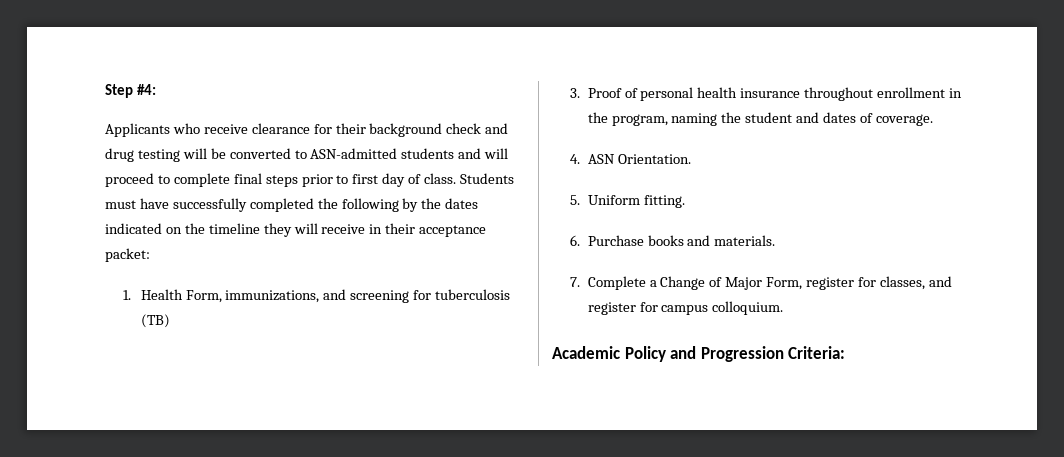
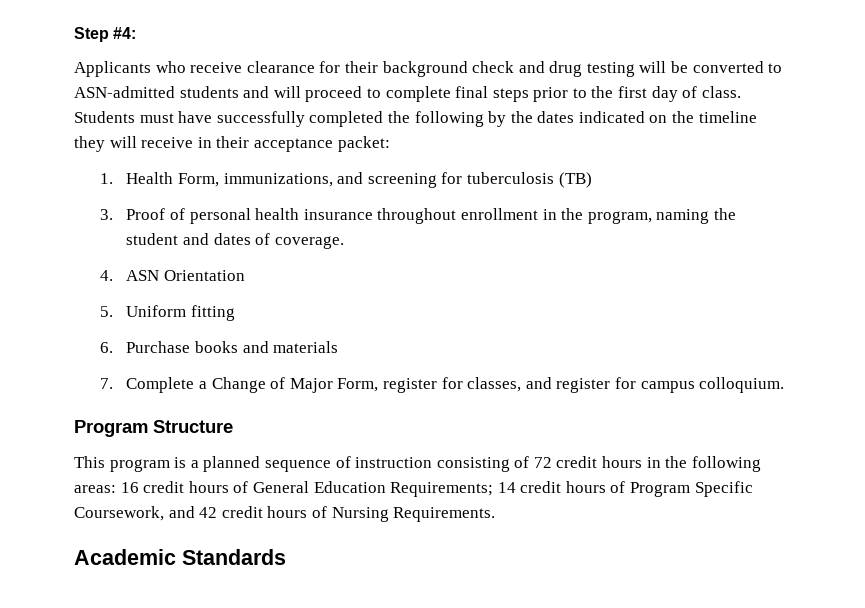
- Applicants who receive clearance for their background check and drug testing will be converted to ASN-admitted students and will proceed to complete final steps prior to first day of class.
+ Applicants who receive clearance for their background check and drug testing will be converted to ASN-admitted students and will proceed to complete final steps prior to the first day of class.
- 4. ASN Orientation.
+ 4. ASN Orientation
- 5. Uniform fitting.
+ 5. Uniform fitting
- 6. Purchase books and materials.
+ 6. Purchase books and materials
- Academic Policy and Progression Criteria:
+ Program Structure
+ This program is a planned sequence of instruction consisting of 72 credit hours in the following areas: 16 credit hours of General Education Requirements; 14 credit hours of Program Specific Coursework, and 42 credit hours of Nursing Requirements.
+ Academic Standards

